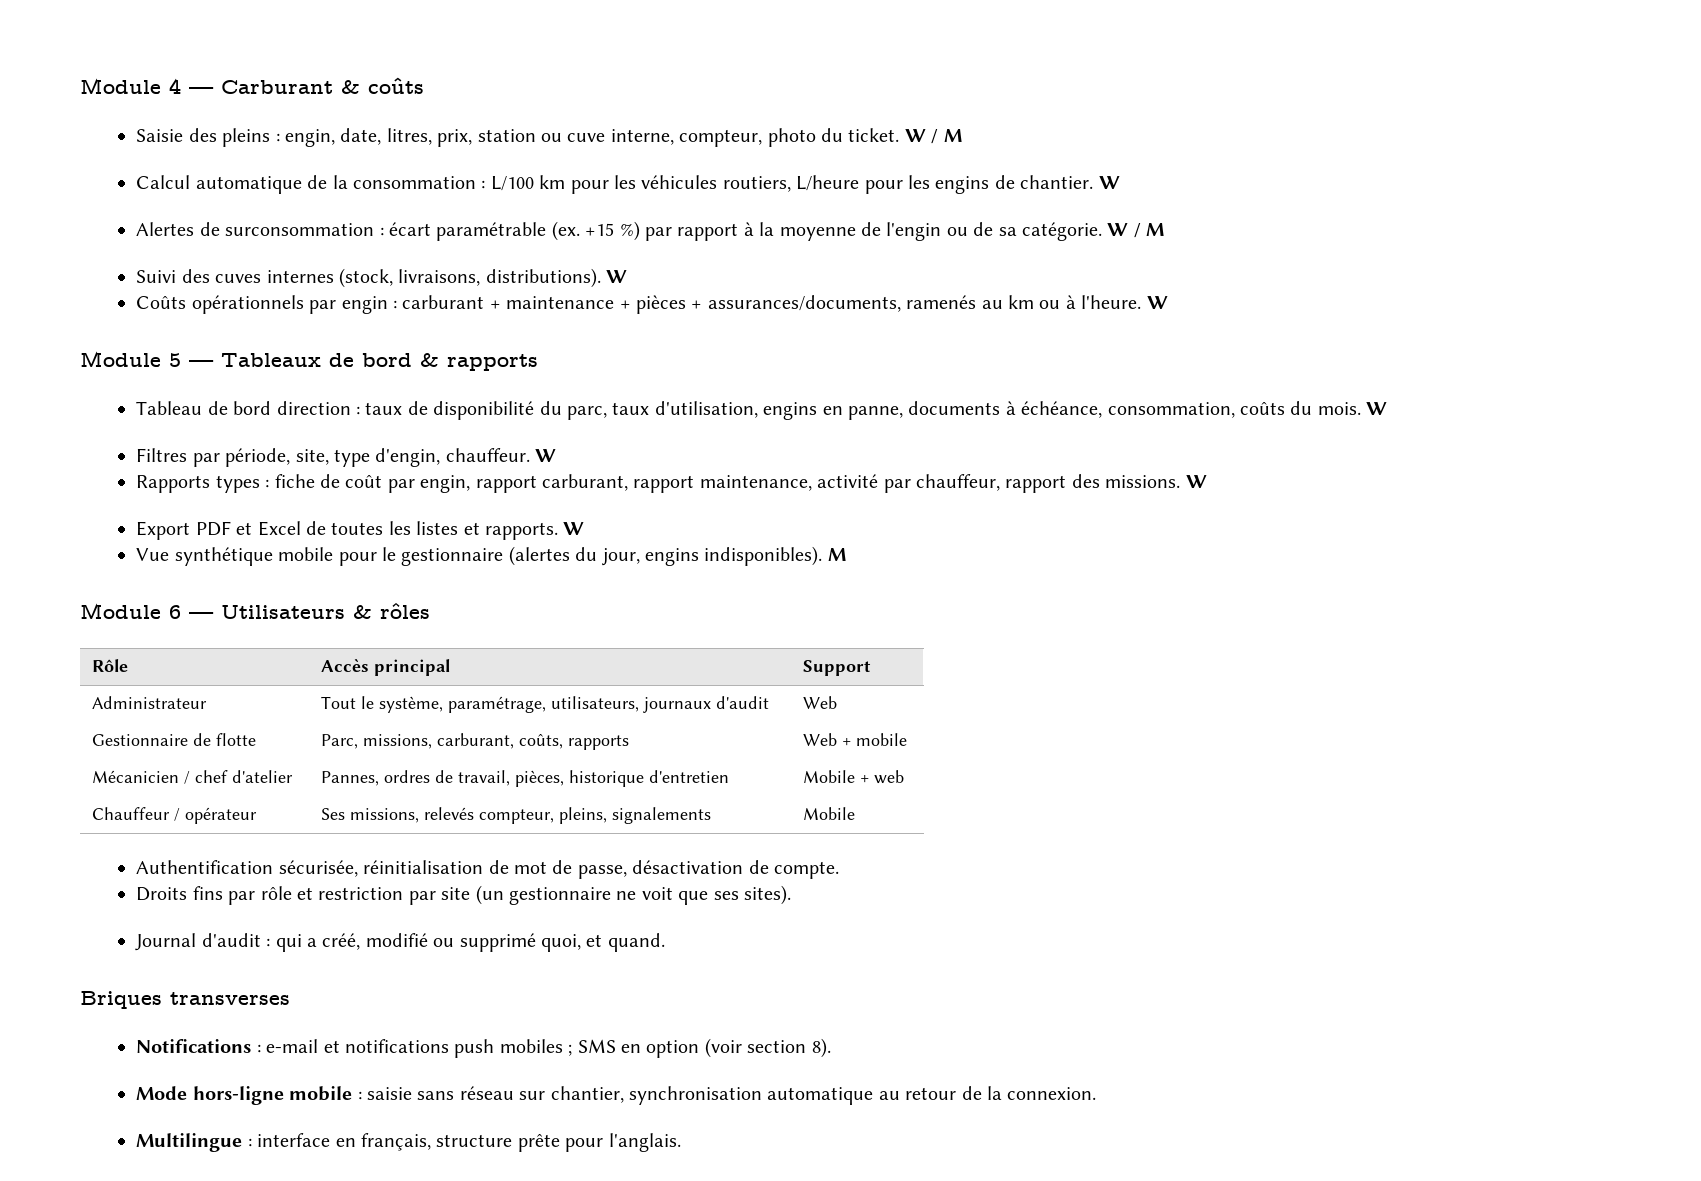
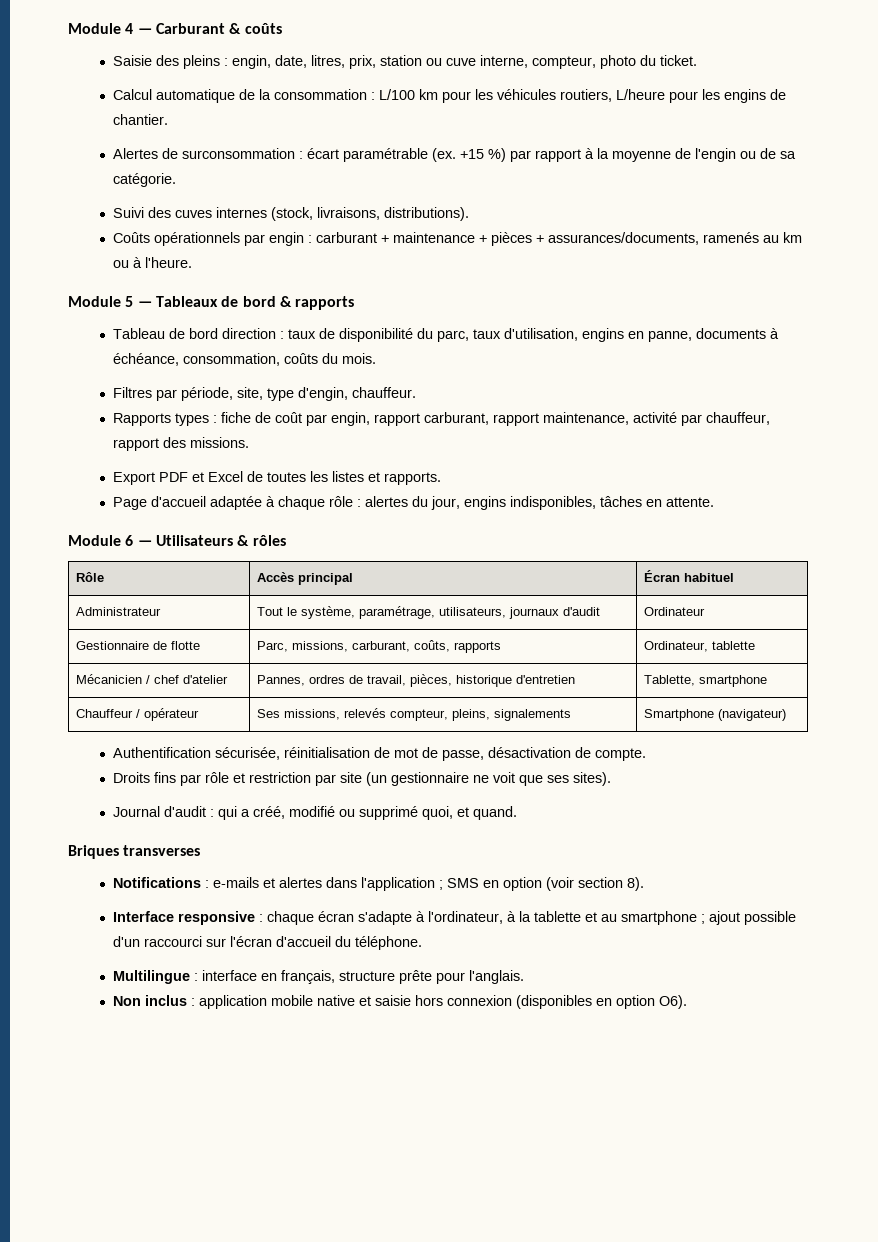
- Saisie des pleins : engin, date, litres, prix, station ou cuve interne, compteur, photo du ticket. W / M
+ Saisie des pleins : engin, date, litres, prix, station ou cuve interne, compteur, photo du ticket.
- Calcul automatique de la consommation : L/100 km pour les véhicules routiers, L/heure pour les engins de chantier. W
+ Calcul automatique de la consommation : L/100 km pour les véhicules routiers, L/heure pour les engins de chantier.
- +15 %) par rapport à la moyenne de l'engin ou de sa catégorie. W / M
+ +15 %) par rapport à la moyenne de l'engin ou de sa catégorie.
- Suivi des cuves internes (stock, livraisons, distributions). W
+ Suivi des cuves internes (stock, livraisons, distributions).
- Coûts opérationnels par engin : carburant + maintenance + pièces + assurances/documents, ramenés au km ou à l'heure. W
+ Coûts opérationnels par engin : carburant + maintenance + pièces + assurances/documents, ramenés au km ou à l'heure.
- Tableau de bord direction : taux de disponibilité du parc, taux d'utilisation, engins en panne, documents à échéance, consommation, coûts du mois. W
+ Tableau de bord direction : taux de disponibilité du parc, taux d'utilisation, engins en panne, documents à échéance, consommation, coûts du mois.
- Filtres par période, site, type d'engin, chauffeur. W
+ Filtres par période, site, type d'engin, chauffeur.
- Rapports types : fiche de coût par engin, rapport carburant, rapport maintenance, activité par chauffeur, rapport des missions. W
+ Rapports types : fiche de coût par engin, rapport carburant, rapport maintenance, activité par chauffeur, rapport des missions.
- Export PDF et Excel de toutes les listes et rapports. W
- Vue synthétique mobile pour le gestionnaire (alertes du jour, engins indisponibles). M
+ Export PDF et Excel de toutes les listes et rapports.
+ Page d'accueil adaptée à chaque rôle : alertes du jour, engins indisponibles, tâches en attente.
- Rôle | Accès principal | Support
+ Rôle | Accès principal | Écran habituel
- Administrateur | Tout le système, paramétrage, utilisateurs, journaux d'audit | Web
+ Administrateur | Tout le système, paramétrage, utilisateurs, journaux d'audit | Ordinateur
- Gestionnaire de flotte | Parc, missions, carburant, coûts, rapports | Web + mobile
+ Gestionnaire de flotte | Parc, missions, carburant, coûts, rapports | Ordinateur, tablette
- Mécanicien / chef d'atelier | Pannes, ordres de travail, pièces, historique d'entretien | Mobile + web
+ Mécanicien / chef d'atelier | Pannes, ordres de travail, pièces, historique d'entretien | Tablette, smartphone
- Chauffeur / opérateur | Ses missions, relevés compteur, pleins, signalements | Mobile
+ Chauffeur / opérateur | Ses missions, relevés compteur, pleins, signalements | Smartphone (navigateur)
- Notifications : e-mail et notifications push mobiles ; SMS en option (voir section 8).
+ Notifications : e-mails et alertes dans l'application ; SMS en option (voir section 8).
- Mode hors-ligne mobile : saisie sans réseau sur chantier, synchronisation automatique au retour de la connexion.
+ Interface responsive : chaque écran s'adapte à l'ordinateur, à la tablette et au smartphone ; ajout possible d'un raccourci sur l'écran d'accueil du téléphone.
+ Non inclus : application mobile native et saisie hors connexion (disponibles en option O6).

